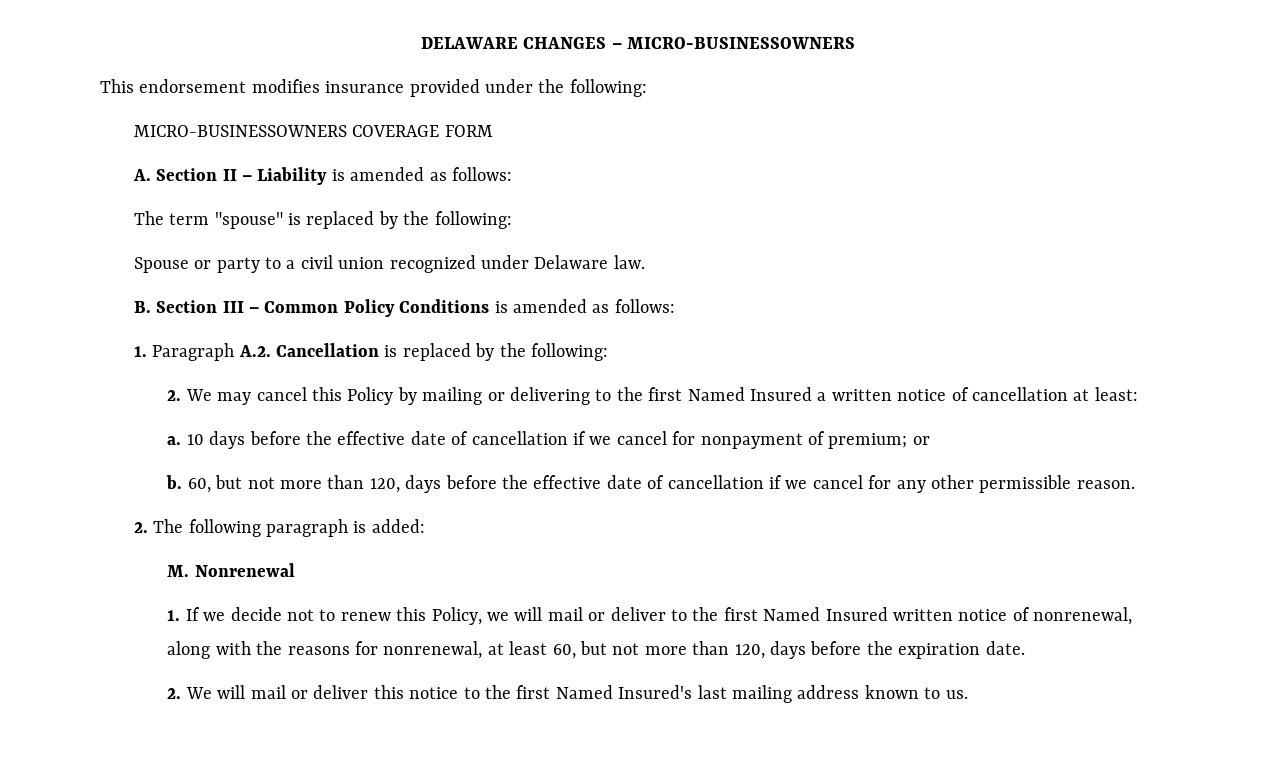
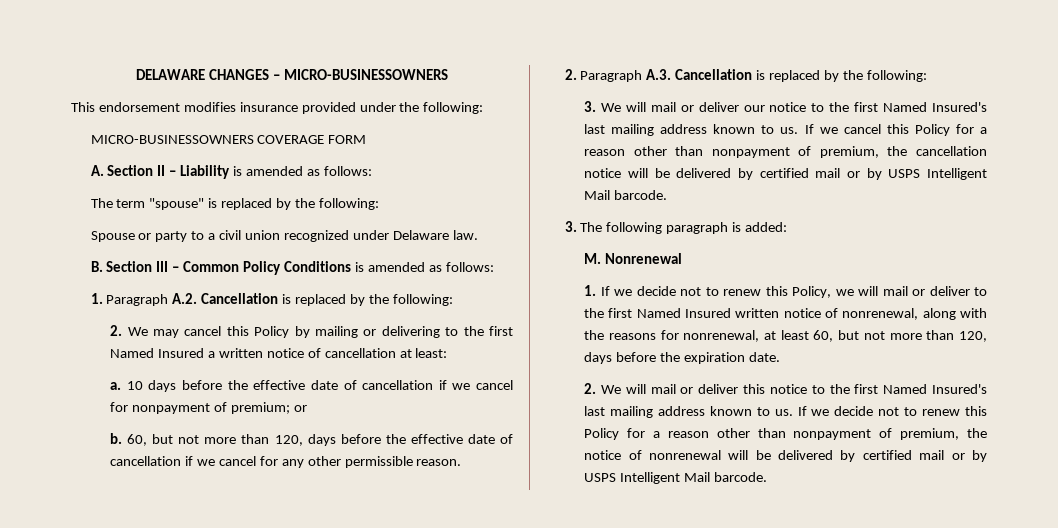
- 2. The following paragraph is added:
+ 2. Paragraph A.3. Cancellation is replaced by the following:
+ 3. We will mail or deliver our notice to the first Named Insured's last mailing address known to us. If we cancel this Policy for a reason other than nonpayment of premium, the cancellation notice will be delivered by certified mail or by USPS Intelligent Mail barcode.
+ 3. The following paragraph is added:
+ If we decide not to renew this Policy for a reason other than nonpayment of premium, the notice of nonrenewal will be delivered by certified mail or by USPS Intelligent Mail barcode.

